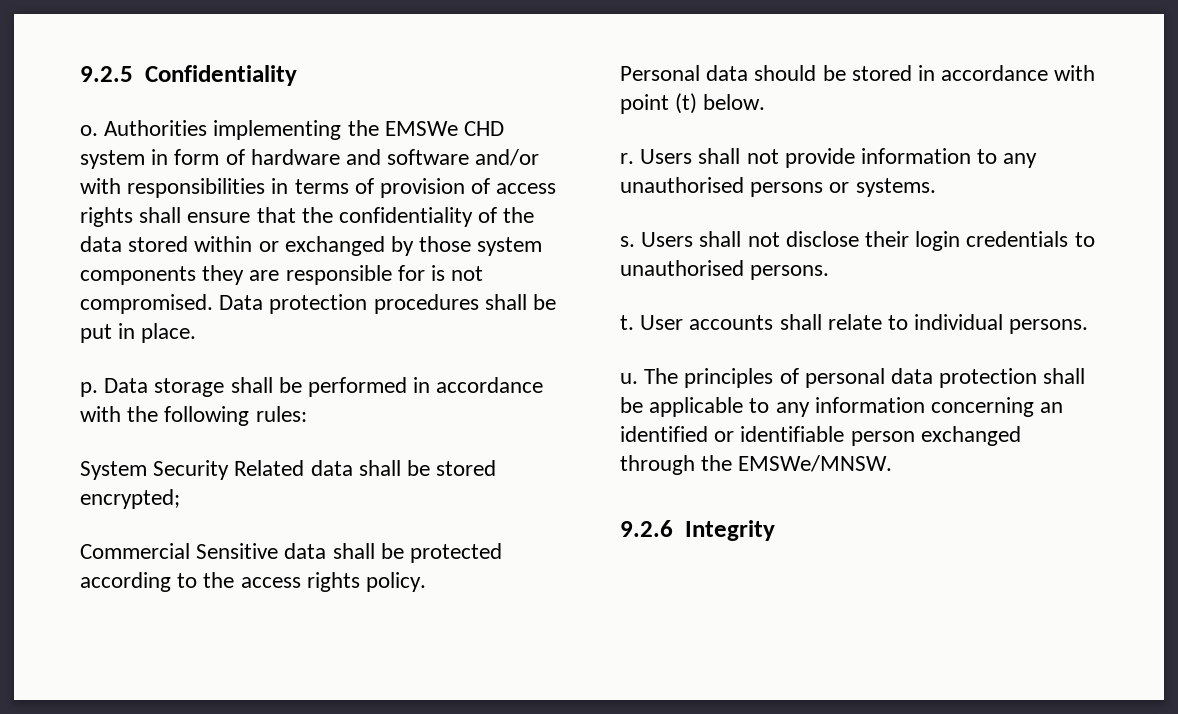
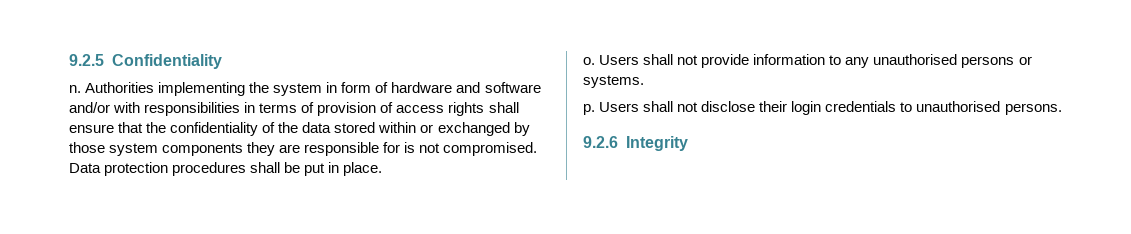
- o.
+ n.
- Authorities implementing the EMSWe CHD system in form of hardware and software and/or with responsibilities in terms of provision of access rights shall ensure that the confidentiality of the data stored within or exchanged by those system components they are responsible for is not compromised.
+ Authorities implementing the system in form of hardware and software and/or with responsibilities in terms of provision of access rights shall ensure that the confidentiality of the data stored within or exchanged by those system components they are responsible for is not compromised.
- p. Data storage shall be performed in accordance with the following rules:
- System Security Related data shall be stored encrypted;
- Commercial Sensitive data shall be protected according to the access rights policy.
- Personal data should be stored in accordance with point (t) below.
- r.
+ o.
- s. Users shall not disclose their login credentials to unauthorised persons.
+ p. Users shall not disclose their login credentials to unauthorised persons.
- t. User accounts shall relate to individual persons.
- u. The principles of personal data protection shall be applicable to any information concerning an identified or identifiable person exchanged through the EMSWe/MNSW.

